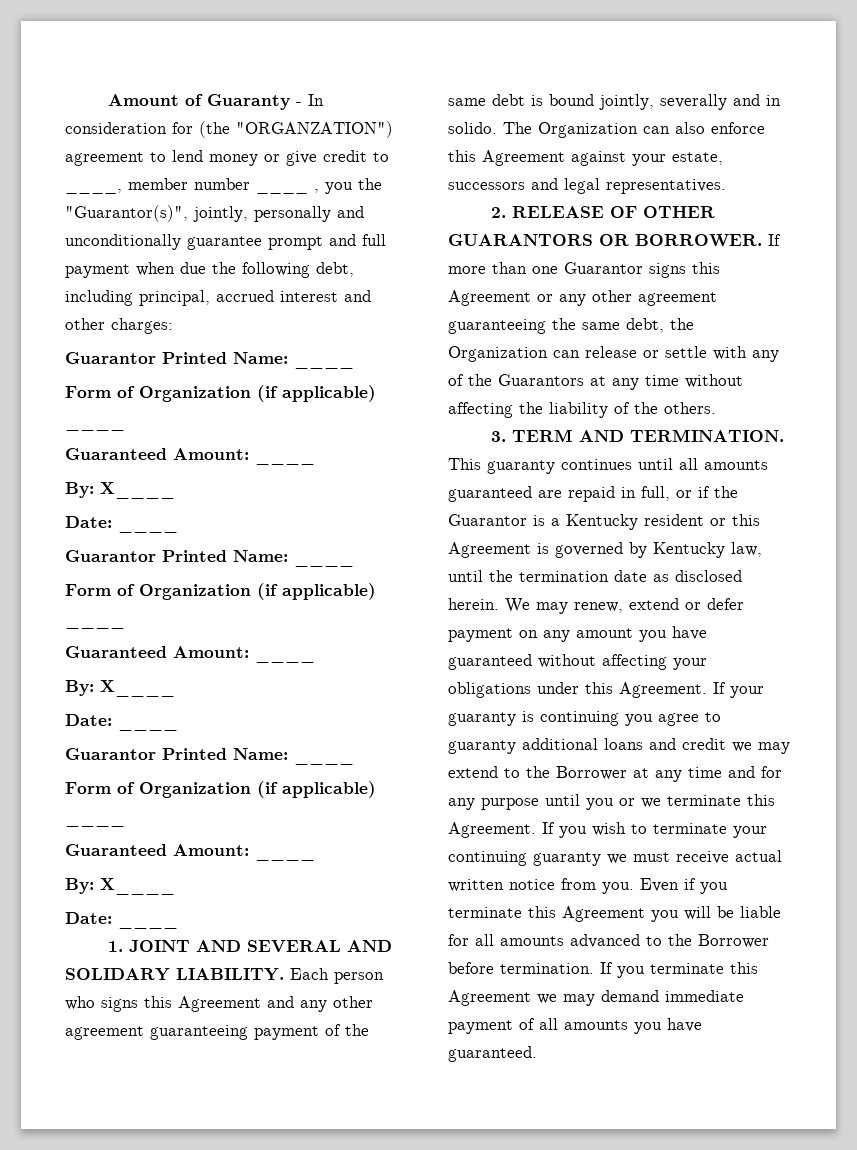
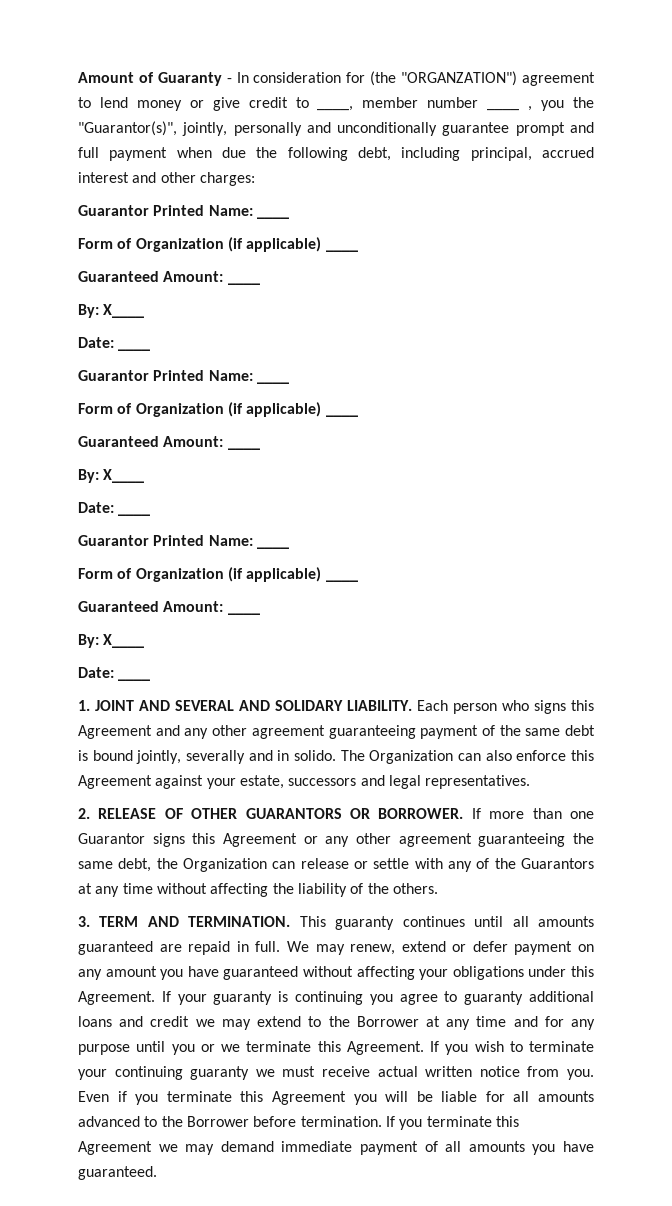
- This guaranty continues until all amounts guaranteed are repaid in full, or if the Guarantor is a Kentucky resident or this Agreement is governed by Kentucky law, until the termination date as disclosed herein.
+ This guaranty continues until all amounts guaranteed are repaid in full.

